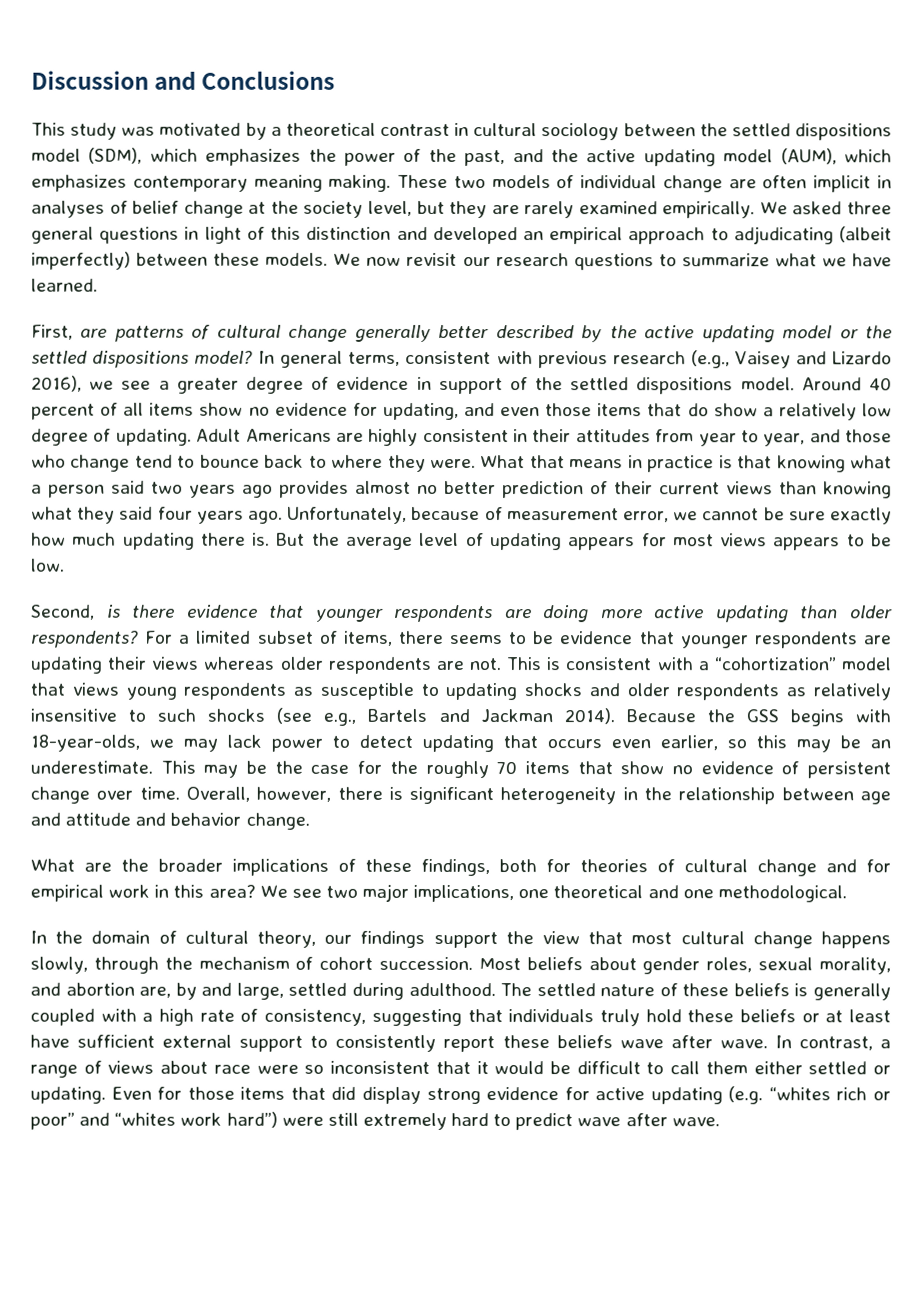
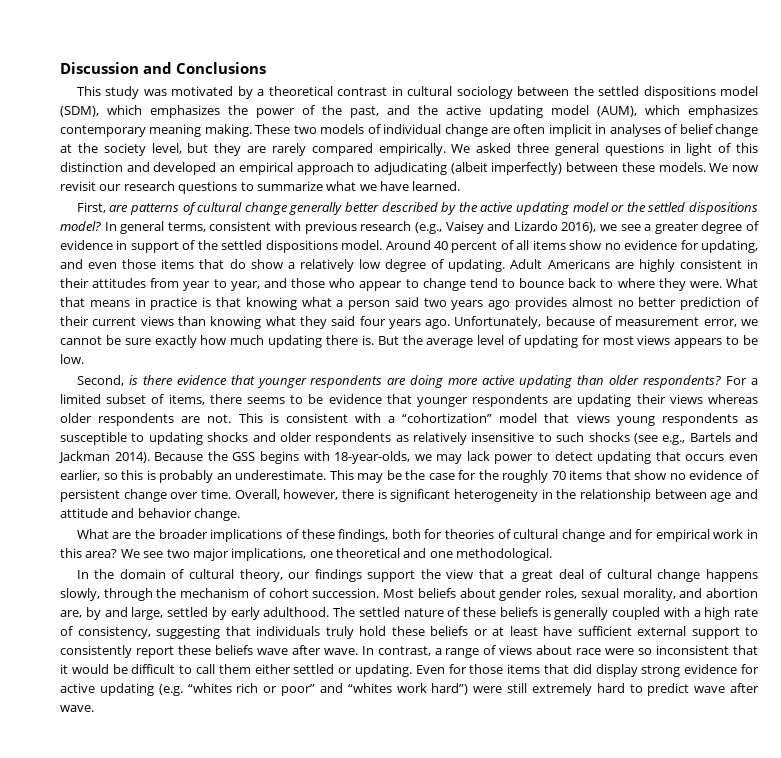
- These two models of individual change are often implicit in analyses of belief change at the society level, but they are rarely examined empirically.
+ These two models of individual change are often implicit in analyses of belief change at the society level, but they are rarely compared empirically.
- Adult Americans are highly consistent in their attitudes from year to year, and those who change tend to bounce back to where they were.
+ Adult Americans are highly consistent in their attitudes from year to year, and those who appear to change tend to bounce back to where they were.
- But the average level of updating appears for most views appears to be low.
+ But the average level of updating for most views appears to be low.
- Because the GSS begins with 18-year-olds, we may lack power to detect updating that occurs even earlier, so this may be an underestimate.
+ Because the GSS begins with 18-year-olds, we may lack power to detect updating that occurs even earlier, so this is probably an underestimate.
- In the domain of cultural theory, our findings support the view that most cultural change happens slowly, through the mechanism of cohort succession.
+ In the domain of cultural theory, our findings support the view that a great deal of cultural change happens slowly, through the mechanism of cohort succession.
- Most beliefs about gender roles, sexual morality, and abortion are, by and large, settled during adulthood.
+ Most beliefs about gender roles, sexual morality, and abortion are, by and large, settled by early adulthood.

